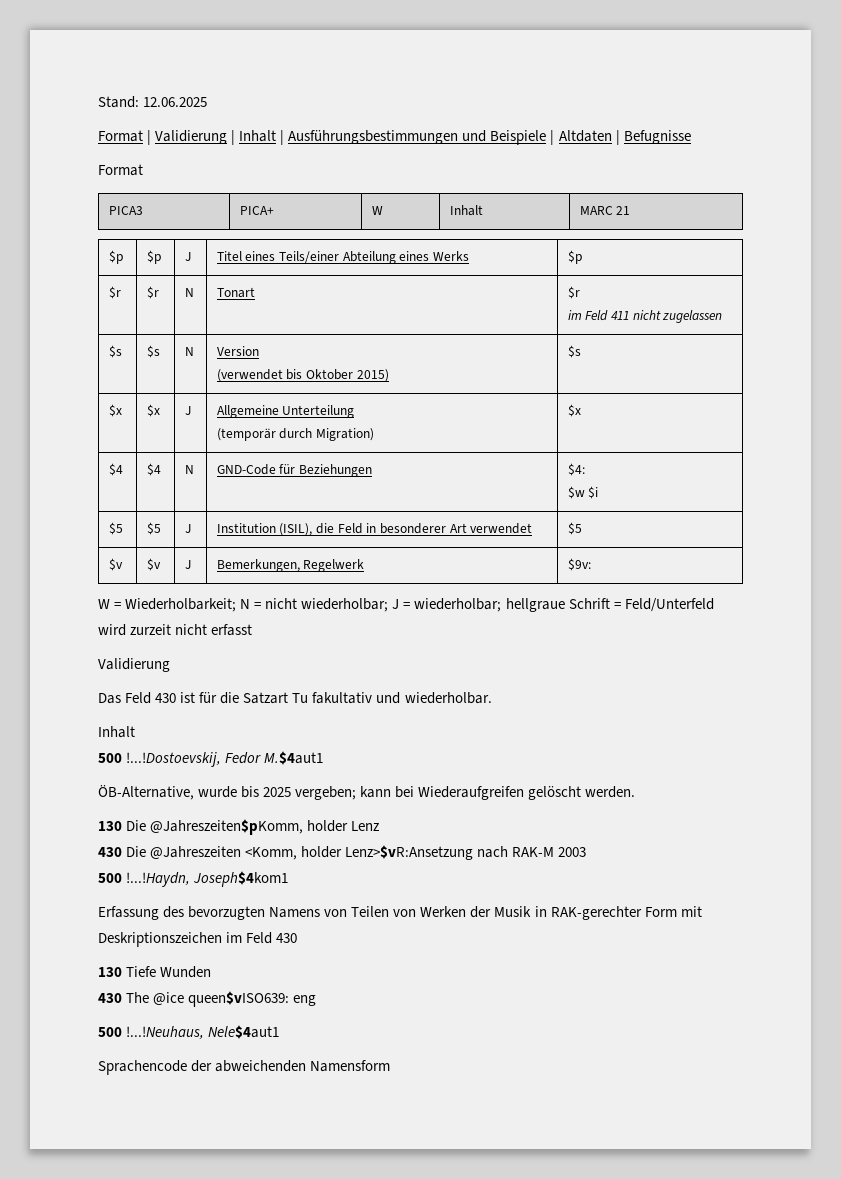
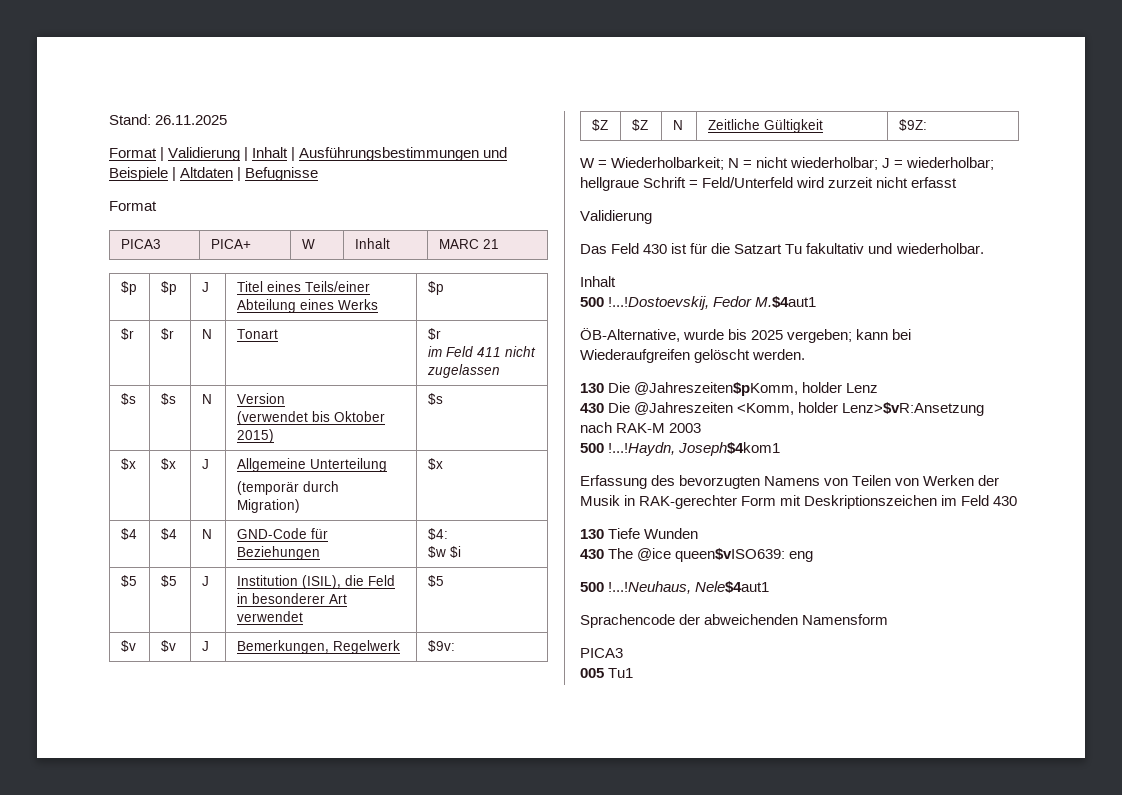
- Stand: 12.06.2025
+ Stand: 26.11.2025
+ $Z | $Z | N | Zeitliche Gültigkeit | $9Z:
  Sprachencode der abweichenden Namensform
+ PICA3
+ 005 Tu1

